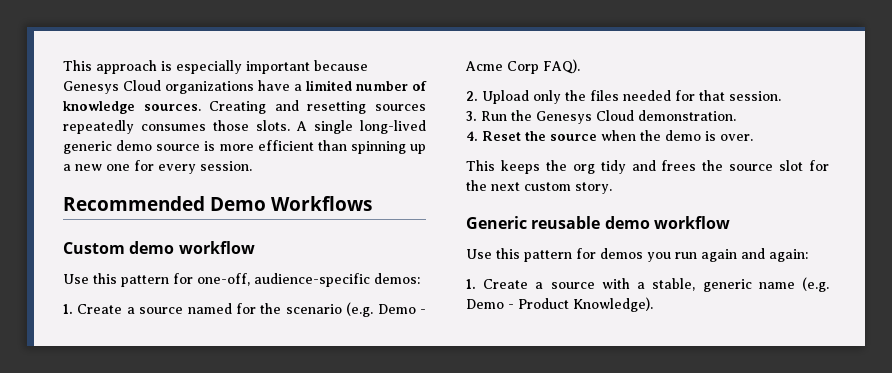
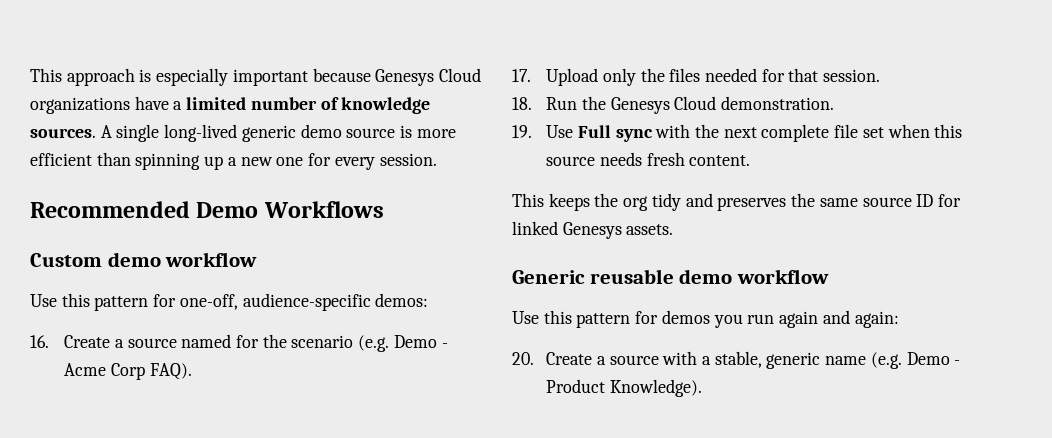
- Creating and resetting sources repeatedly consumes those slots.
- 1. Create a source named for the scenario (e.g. Demo - Acme Corp FAQ).
+ 16. Create a source named for the scenario (e.g. Demo - Acme Corp FAQ).
- 2. Upload only the files needed for that session.
+ 17. Upload only the files needed for that session.
- 3. Run the Genesys Cloud demonstration.
+ 18. Run the Genesys Cloud demonstration.
- 4. Reset the source when the demo is over.
+ 19. Use Full sync with the next complete file set when this source needs fresh content.
- This keeps the org tidy and frees the source slot for the next custom story.
+ This keeps the org tidy and preserves the same source ID for linked Genesys assets.
- 1. Create a source with a stable, generic name (e.g. Demo - Product Knowledge).
+ 20. Create a source with a stable, generic name (e.g. Demo - Product Knowledge).

